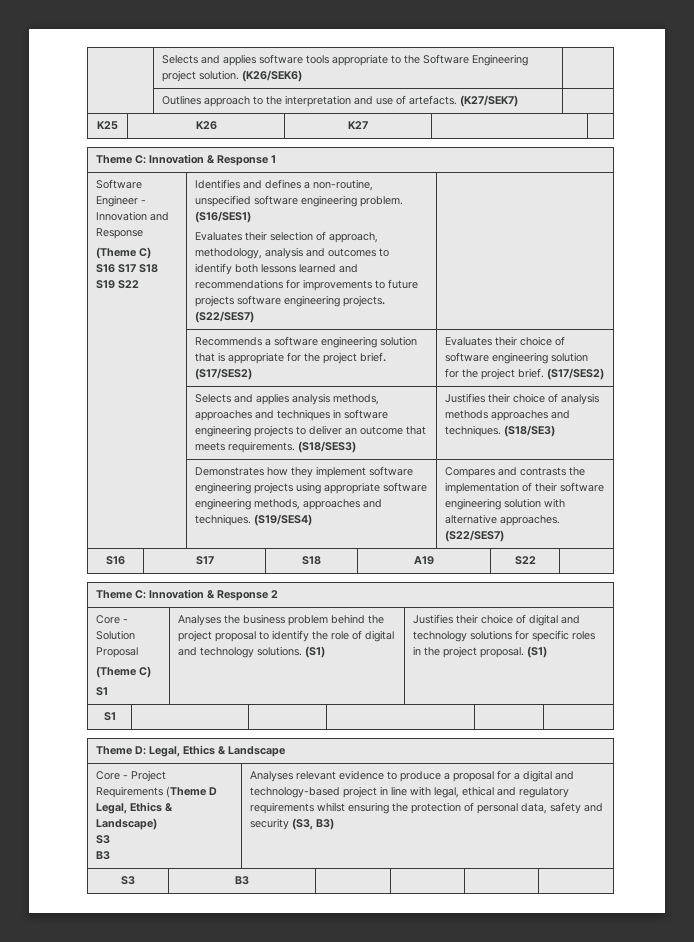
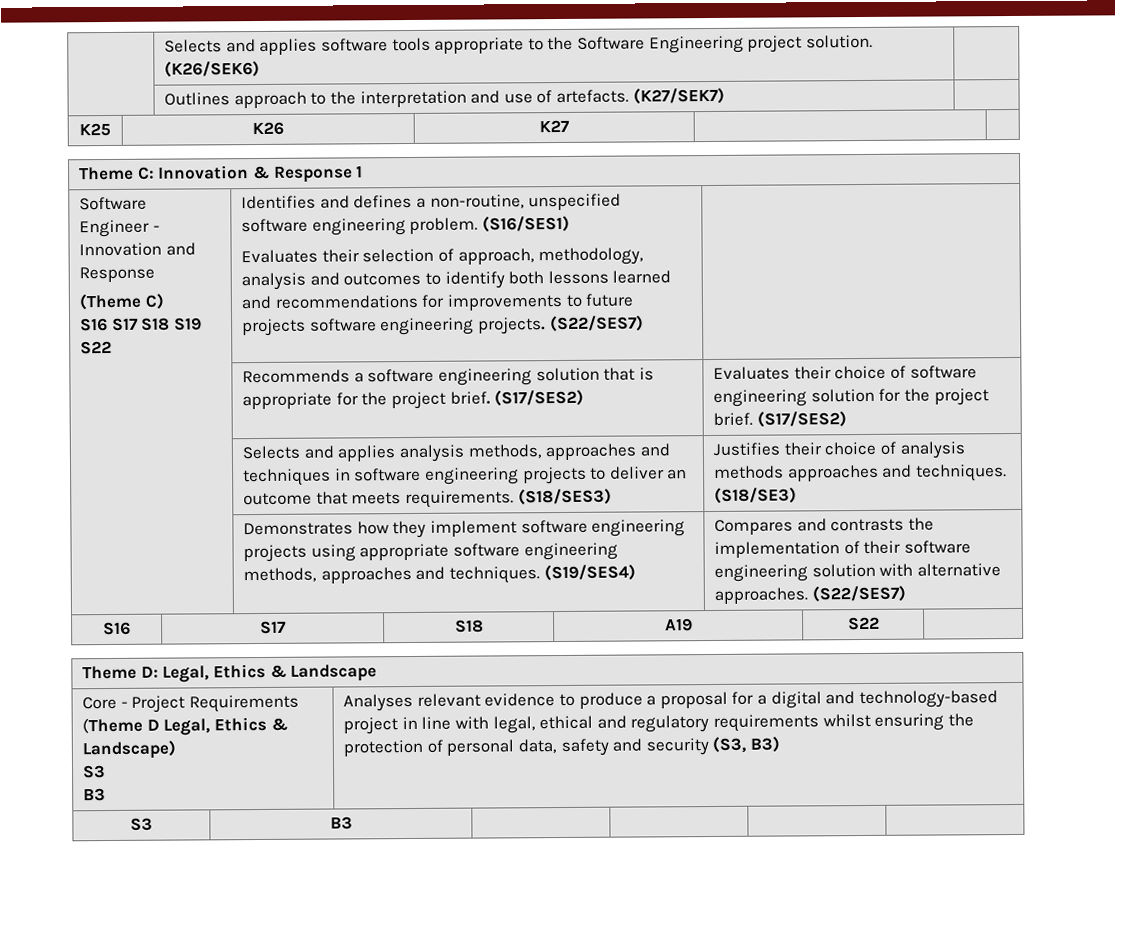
- Theme C: Innovation & Response 2
- Core - Solution Proposal
- (Theme C)
- S1 | Analyses the business problem behind the project proposal to identify the role of digital and technology solutions. (S1) | Justifies their choice of digital and technology solutions for specific roles in the project proposal. (S1)
- S1 | | | | |

